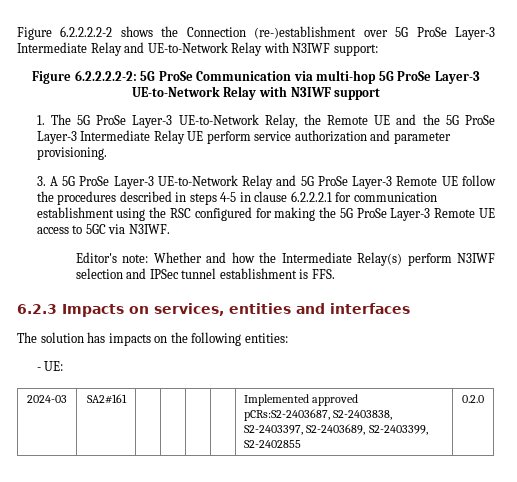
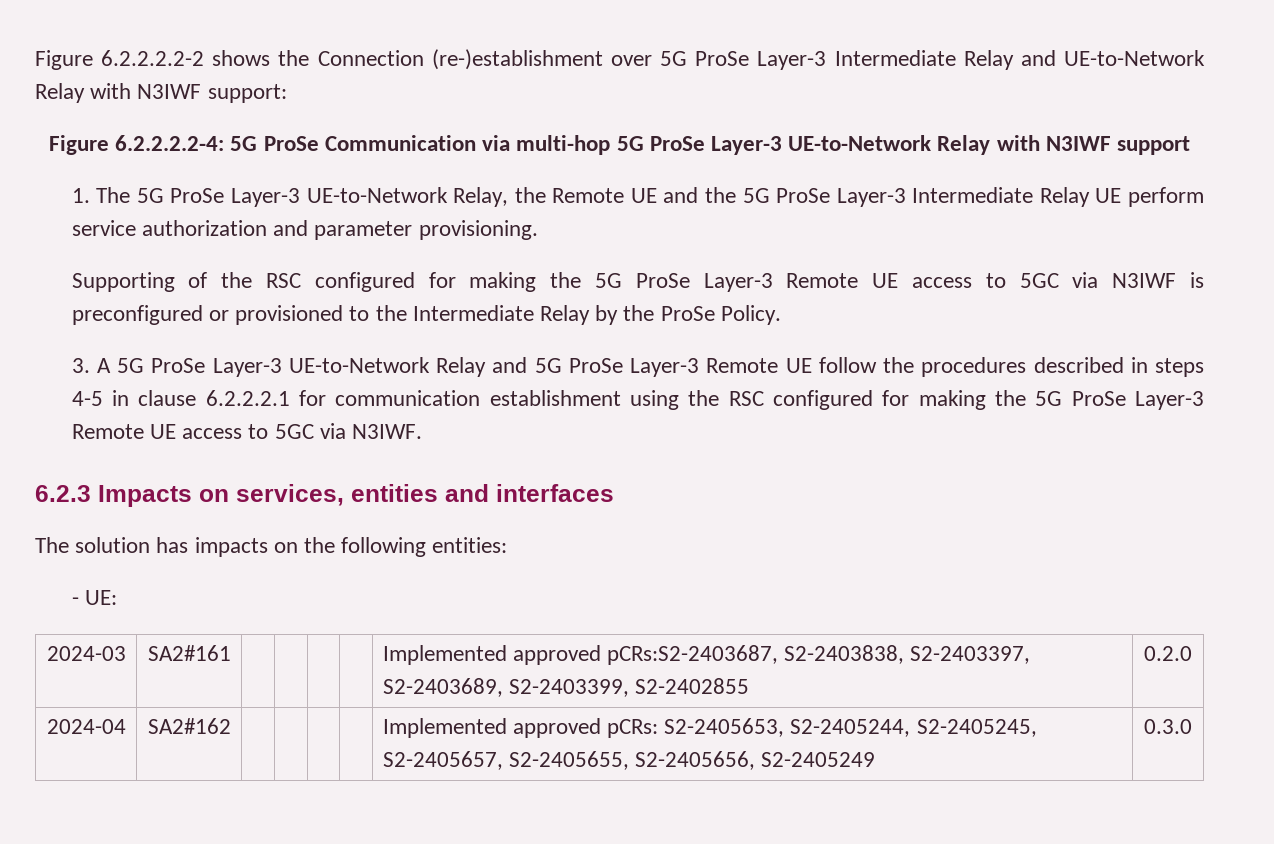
- Figure 6.2.2.2.2-2: 5G ProSe Communication via multi-hop 5G ProSe Layer-3 UE-to-Network Relay with N3IWF support
+ Figure 6.2.2.2.2-4: 5G ProSe Communication via multi-hop 5G ProSe Layer-3 UE-to-Network Relay with N3IWF support
+ Supporting of the RSC configured for making the 5G ProSe Layer-3 Remote UE access to 5GC via N3IWF is preconfigured or provisioned to the Intermediate Relay by the ProSe Policy.
- Editor's note: Whether and how the Intermediate Relay(s) perform N3IWF selection and IPSec tunnel establishment is FFS.
+ 2024-04 | SA2#162 | | | | | Implemented approved pCRs: S2-2405653, S2-2405244, S2-2405245, S2-2405657, S2-2405655, S2-2405656, S2-2405249 | 0.3.0

